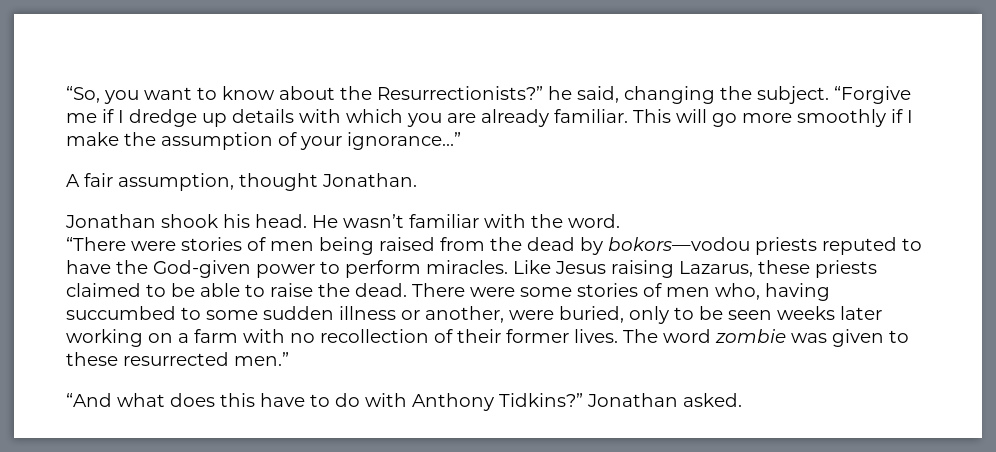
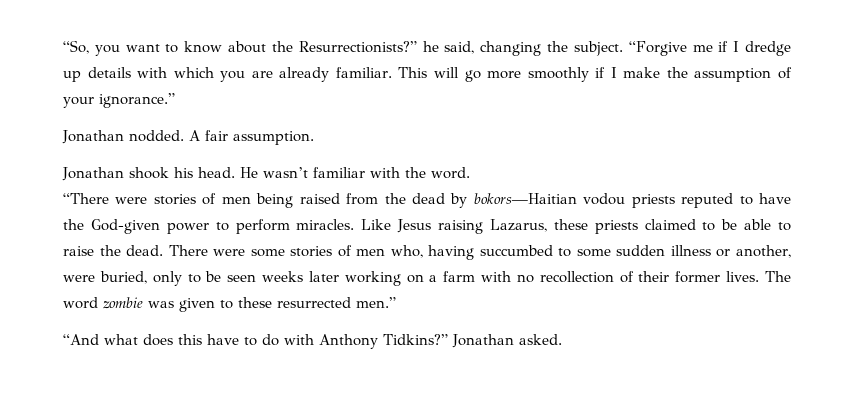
- This will go more smoothly if I make the assumption of your ignorance…”
- A fair assumption, thought Jonathan.
+ This will go more smoothly if I make the assumption of your ignorance.”
+ Jonathan nodded. A fair assumption.
- “There were stories of men being raised from the dead by bokors—vodou priests reputed to have the God-given power to perform miracles.
+ “There were stories of men being raised from the dead by bokors—Haitian vodou priests reputed to have the God-given power to perform miracles.

